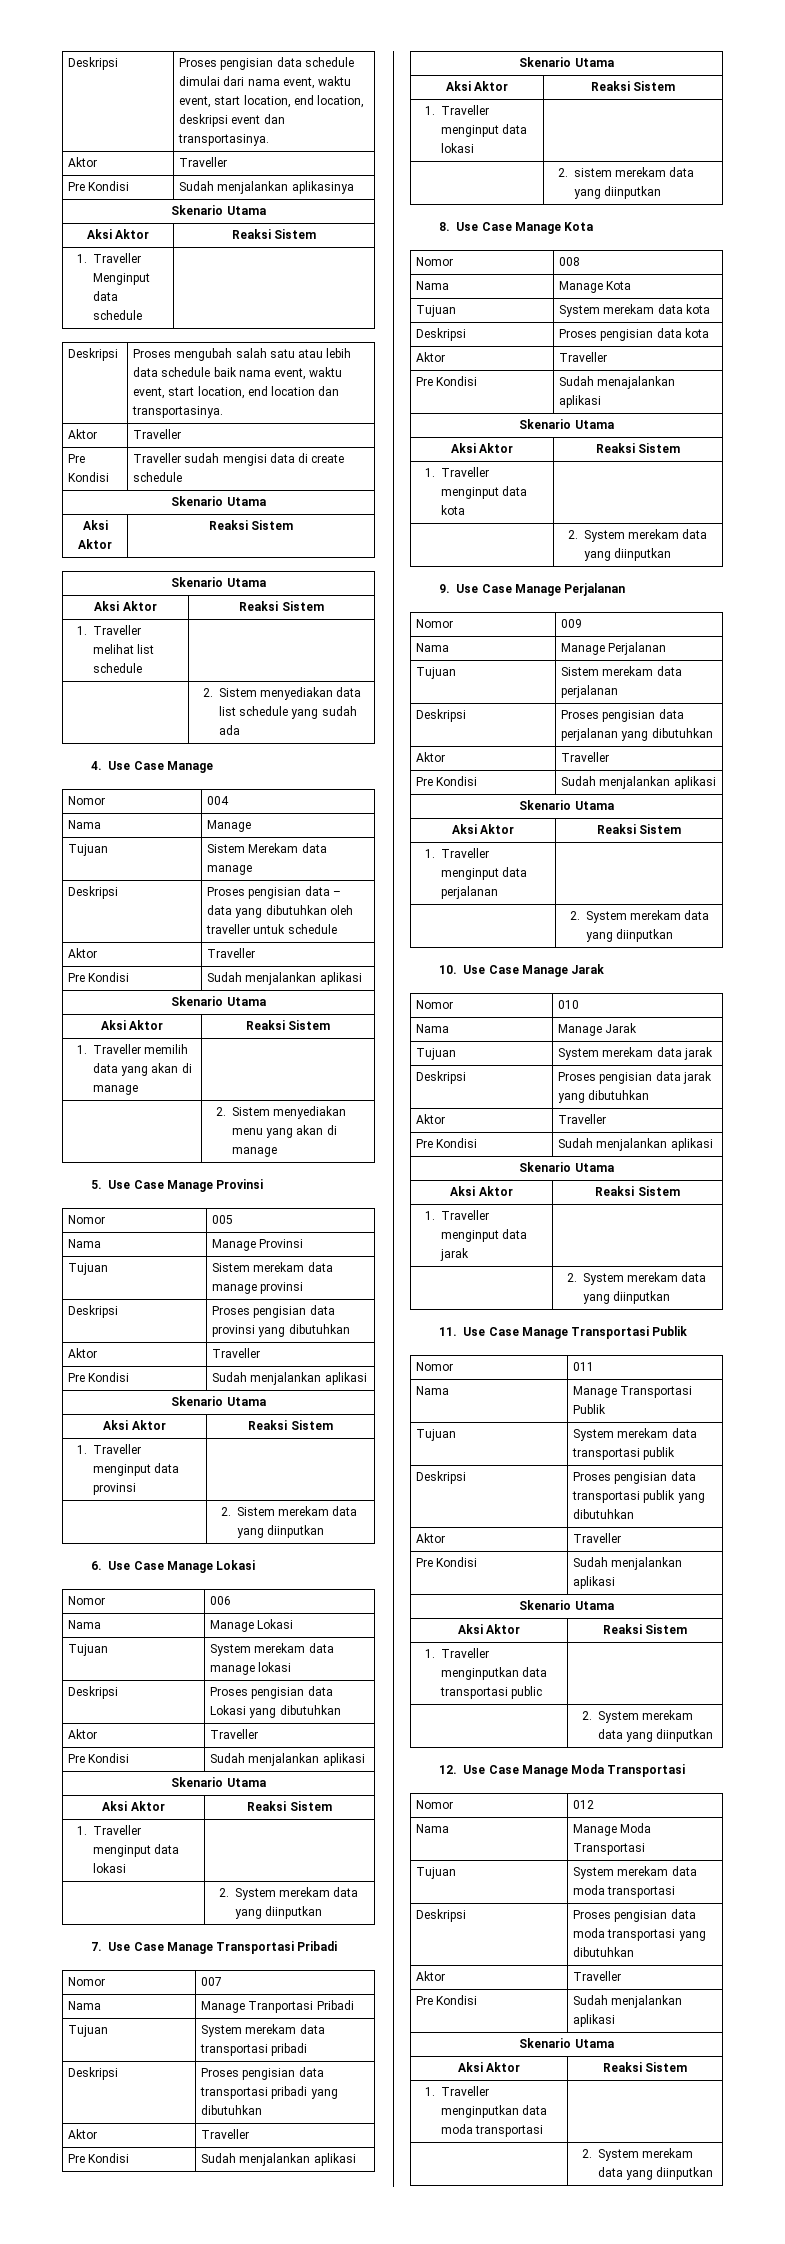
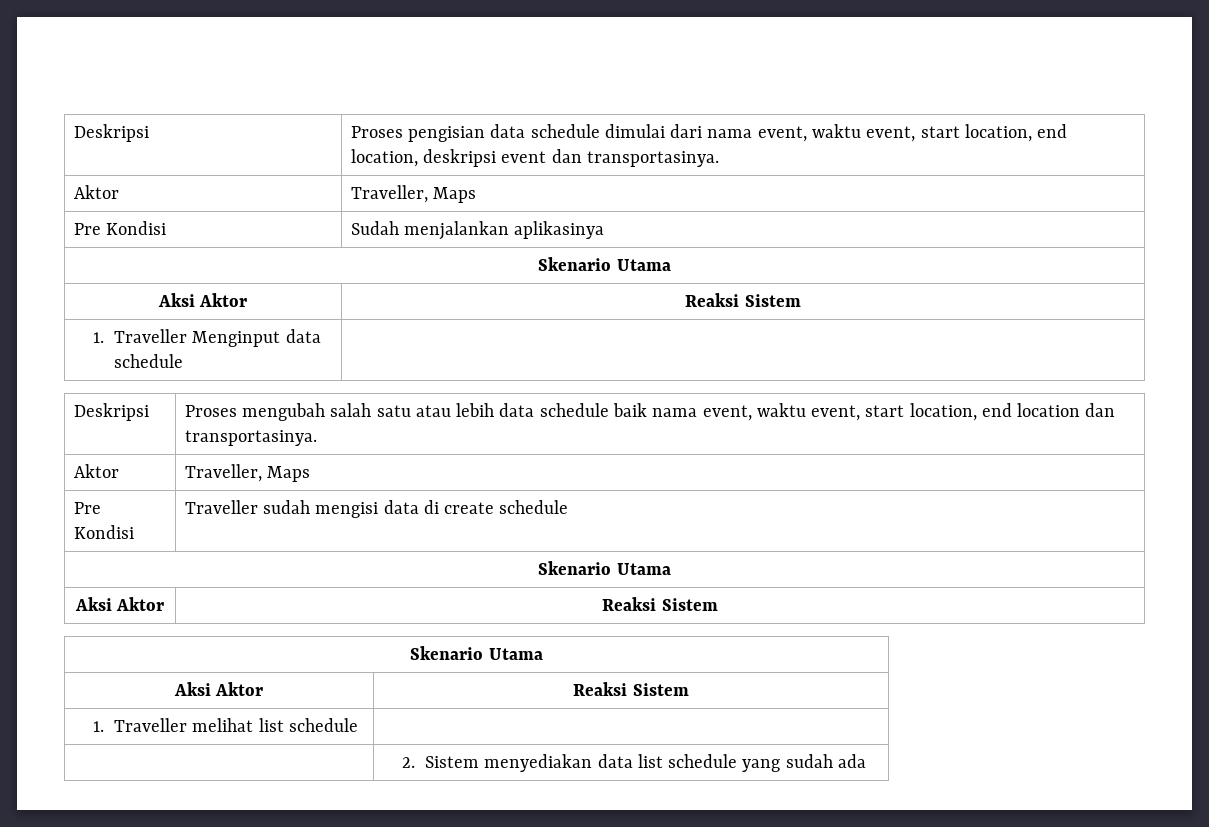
  Deskripsi | Proses pengisian data schedule dimulai dari nama event, waktu event, start location, end location, deskripsi event dan transportasinya.
- Aktor | Traveller
+ Aktor | Traveller, Maps
  Deskripsi | Proses mengubah salah satu atau lebih data schedule baik nama event, waktu event, start location, end location dan transportasinya.
- Aktor | Traveller
+ Aktor | Traveller, Maps
- 4. Use Case Manage
- Nomor | 004
- Nama | Manage
- Tujuan | Sistem Merekam data manage
- Deskripsi | Proses pengisian data – data yang dibutuhkan oleh traveller untuk schedule
- Aktor | Traveller
- Pre Kondisi | Sudah menjalankan aplikasi
- Skenario Utama
- Aksi Aktor | Reaksi Sistem
- 1. Traveller memilih data yang akan di manage |
- | 2. Sistem menyediakan menu yang akan di manage
- 5. Use Case Manage Provinsi
- Nomor | 005
- Nama | Manage Provinsi
- Tujuan | Sistem merekam data manage provinsi
- Deskripsi | Proses pengisian data provinsi yang dibutuhkan
- Aktor | Traveller
- Pre Kondisi | Sudah menjalankan aplikasi
- Skenario Utama
- Aksi Aktor | Reaksi Sistem
- 1. Traveller menginput data provinsi |
- | 2. Sistem merekam data yang diinputkan
- 6. Use Case Manage Lokasi
- Nomor | 006
- Nama | Manage Lokasi
- Tujuan | System merekam data manage lokasi
- Deskripsi | Proses pengisian data Lokasi yang dibutuhkan
- Aktor | Traveller
- Pre Kondisi | Sudah menjalankan aplikasi
- Skenario Utama
- Aksi Aktor | Reaksi Sistem
- 1. Traveller menginput data lokasi |
- | 2. System merekam data yang diinputkan
- 7. Use Case Manage Transportasi Pribadi
- Nomor | 007
- Nama | Manage Tranportasi Pribadi
- Tujuan | System merekam data transportasi pribadi
- Deskripsi | Proses pengisian data transportasi pribadi yang dibutuhkan
- Aktor | Traveller
- Pre Kondisi | Sudah menjalankan aplikasi
- Skenario Utama
- Aksi Aktor | Reaksi Sistem
- 1. Traveller menginput data lokasi |
- | 2. sistem merekam data yang diinputkan
- 8. Use Case Manage Kota
- Nomor | 008
- Nama | Manage Kota
- Tujuan | System merekam data kota
- Deskripsi | Proses pengisian data kota
- Aktor | Traveller
- Pre Kondisi | Sudah menajalankan aplikasi
- Skenario Utama
- Aksi Aktor | Reaksi Sistem
- 1. Traveller menginput data kota |
- | 2. System merekam data yang diinputkan
- 9. Use Case Manage Perjalanan
- Nomor | 009
- Nama | Manage Perjalanan
- Tujuan | Sistem merekam data perjalanan
- Deskripsi | Proses pengisian data perjalanan yang dibutuhkan
- Aktor | Traveller
- Pre Kondisi | Sudah menjalankan aplikasi
- Skenario Utama
- Aksi Aktor | Reaksi Sistem
- 1. Traveller menginput data perjalanan |
- | 2. System merekam data yang diinputkan
- 10. Use Case Manage Jarak
- Nomor | 010
- Nama | Manage Jarak
- Tujuan | System merekam data jarak
- Deskripsi | Proses pengisian data jarak yang dibutuhkan
- Aktor | Traveller
- Pre Kondisi | Sudah menjalankan aplikasi
- Skenario Utama
- Aksi Aktor | Reaksi Sistem
- 1. Traveller menginput data jarak |
- | 2. System merekam data yang diinputkan
- 11. Use Case Manage Transportasi Publik
- Nomor | 011
- Nama | Manage Transportasi Publik
- Tujuan | System merekam data transportasi publik
- Deskripsi | Proses pengisian data transportasi publik yang dibutuhkan
- Aktor | Traveller
- Pre Kondisi | Sudah menjalankan aplikasi
- Skenario Utama
- Aksi Aktor | Reaksi Sistem
- 1. Traveller menginputkan data transportasi public |
- | 2. System merekam data yang diinputkan
- 12. Use Case Manage Moda Transportasi
- Nomor | 012
- Nama | Manage Moda Transportasi
- Tujuan | System merekam data moda transportasi
- Deskripsi | Proses pengisian data moda transportasi yang dibutuhkan
- Aktor | Traveller
- Pre Kondisi | Sudah menjalankan aplikasi
- Skenario Utama
- Aksi Aktor | Reaksi Sistem
- 1. Traveller menginputkan data moda transportasi |
- | 2. System merekam data yang diinputkan

